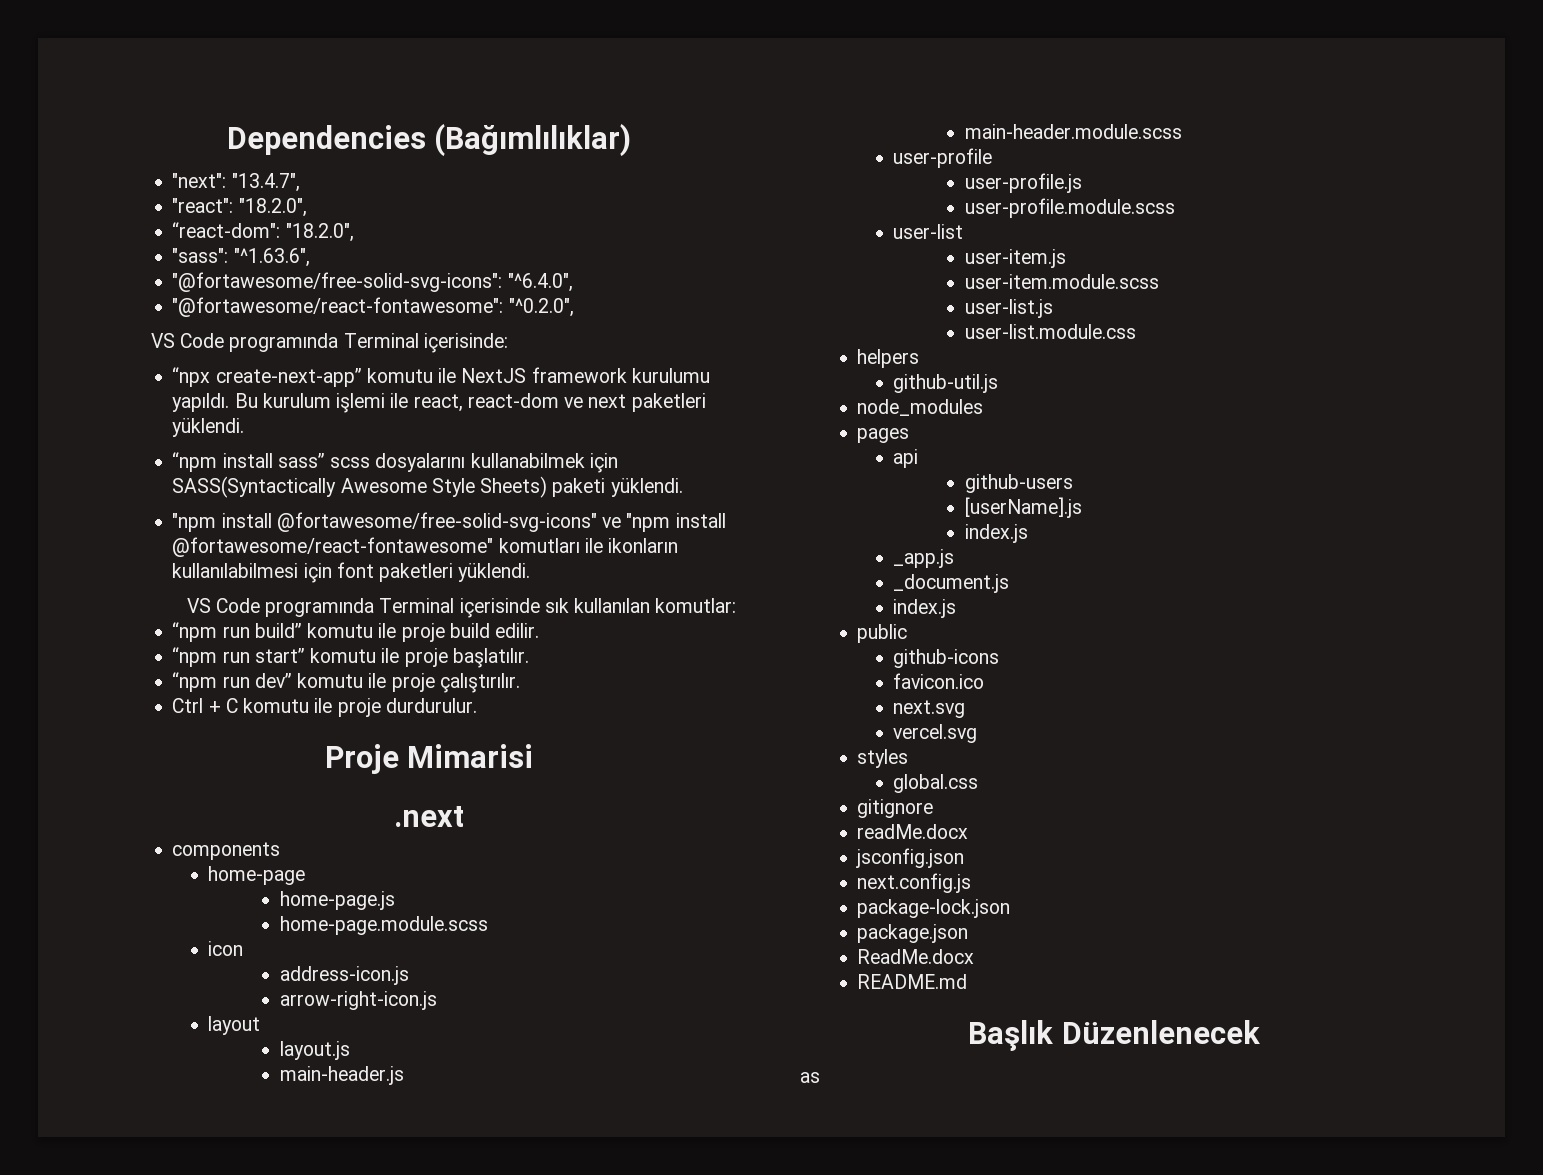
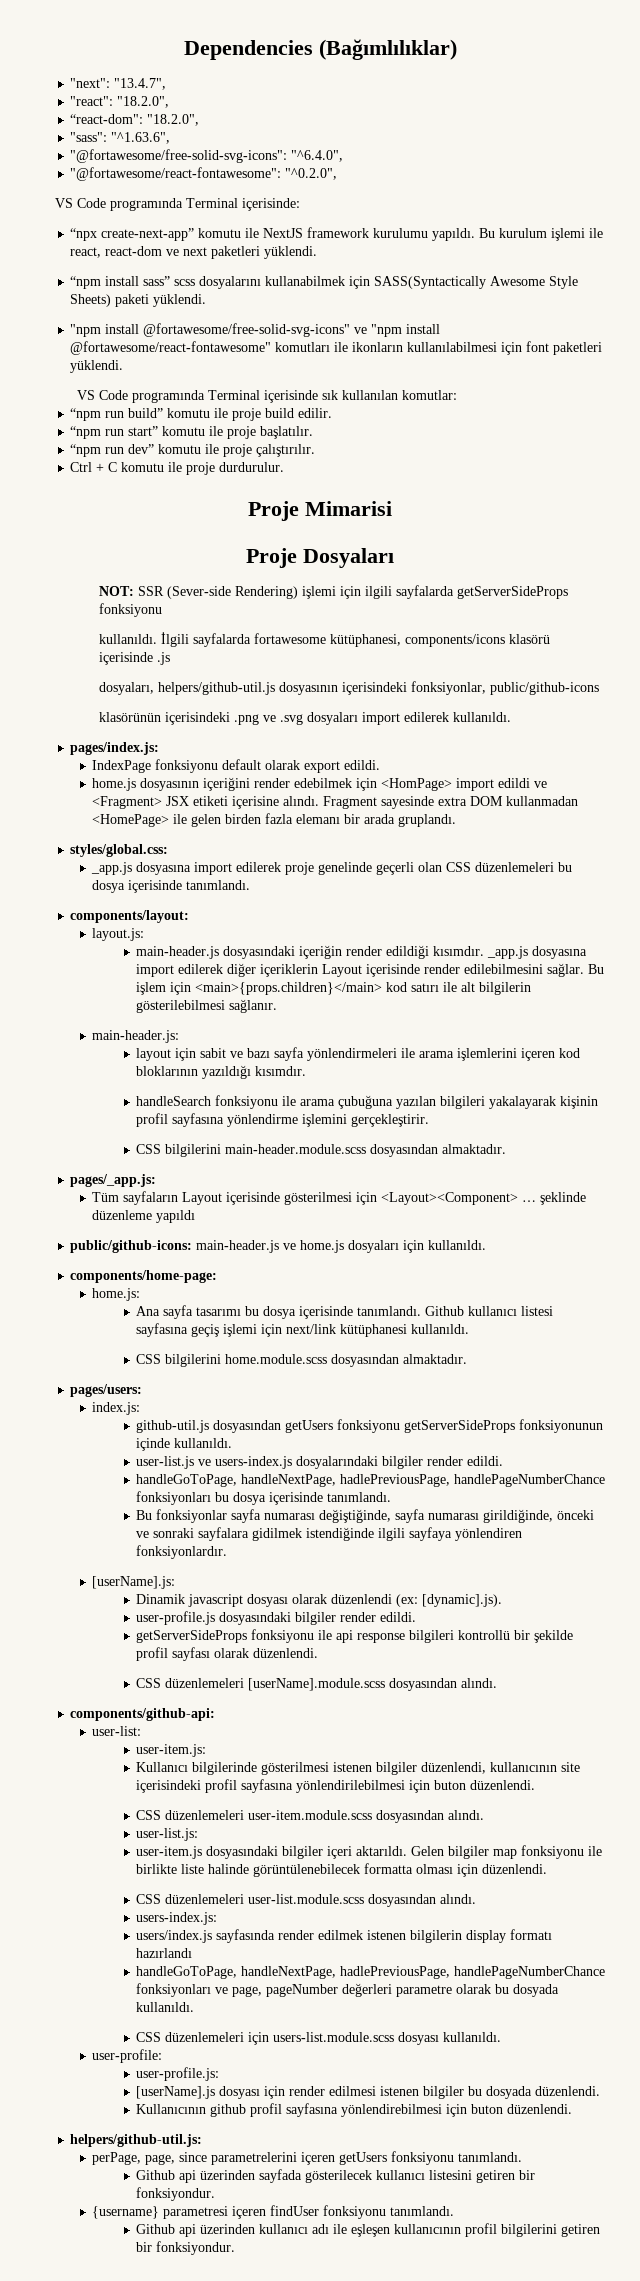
- .next
- components
- home-page
- home-page.js
- home-page.module.scss
- icon
- address-icon.js
- arrow-right-icon.js
- layout
- layout.js
- main-header.js
- main-header.module.scss
- user-profile
- user-profile.js
- user-profile.module.scss
- user-list
- user-item.js
- user-item.module.scss
- user-list.js
- user-list.module.css
- helpers
- github-util.js
- node_modules
- pages
- api
- github-users
- [userName].js
- index.js
- _app.js
- _document.js
- index.js
- public
- github-icons
- favicon.ico
- next.svg
- vercel.svg
- styles
- global.css
- gitignore
- readMe.docx
- jsconfig.json
- next.config.js
- package-lock.json
- package.json
- ReadMe.docx
- README.md
- Başlık Düzenlenecek
- as
+ Proje Dosyaları
+ NOT: SSR (Sever-side Rendering) işlemi için ilgili sayfalarda getServerSideProps fonksiyonu
+ kullanıldı. İlgili sayfalarda fortawesome kütüphanesi, components/icons klasörü içerisinde .js
+ dosyaları, helpers/github-util.js dosyasının içerisindeki fonksiyonlar, public/github-icons
+ klasörünün içerisindeki .png ve .svg dosyaları import edilerek kullanıldı.
+ pages/index.js:
+ IndexPage fonksiyonu default olarak export edildi.
+ home.js dosyasının içeriğini render edebilmek için <HomPage> import edildi ve <Fragment> JSX etiketi içerisine alındı. Fragment sayesinde extra DOM kullanmadan <HomePage> ile gelen birden fazla elemanı bir arada gruplandı.
+ styles/global.css:
+ _app.js dosyasına import edilerek proje genelinde geçerli olan CSS düzenlemeleri bu dosya içerisinde tanımlandı.
+ components/layout:
+ layout.js:
+ main-header.js dosyasındaki içeriğin render edildiği kısımdır. _app.js dosyasına import edilerek diğer içeriklerin Layout içerisinde render edilebilmesini sağlar. Bu işlem için <main>{props.children}</main> kod satırı ile alt bilgilerin gösterilebilmesi sağlanır.
+ main-header.js:
+ layout için sabit ve bazı sayfa yönlendirmeleri ile arama işlemlerini içeren kod bloklarının yazıldığı kısımdır.
+ handleSearch fonksiyonu ile arama çubuğuna yazılan bilgileri yakalayarak kişinin profil sayfasına yönlendirme işlemini gerçekleştirir.
+ CSS bilgilerini main-header.module.scss dosyasından almaktadır.
+ pages/_app.js:
+ Tüm sayfaların Layout içerisinde gösterilmesi için <Layout><Component> … şeklinde düzenleme yapıldı
+ public/github-icons: main-header.js ve home.js dosyaları için kullanıldı.
+ components/home-page:
+ home.js:
+ Ana sayfa tasarımı bu dosya içerisinde tanımlandı. Github kullanıcı listesi sayfasına geçiş işlemi için next/link kütüphanesi kullanıldı.
+ CSS bilgilerini home.module.scss dosyasından almaktadır.
+ pages/users:
+ index.js:
+ github-util.js dosyasından getUsers fonksiyonu getServerSideProps fonksiyonunun içinde kullanıldı.
+ user-list.js ve users-index.js dosyalarındaki bilgiler render edildi.
+ handleGoToPage, handleNextPage, hadlePreviousPage, handlePageNumberChance fonksiyonları bu dosya içerisinde tanımlandı.
+ Bu fonksiyonlar sayfa numarası değiştiğinde, sayfa numarası girildiğinde, önceki ve sonraki sayfalara gidilmek istendiğinde ilgili sayfaya yönlendiren fonksiyonlardır.
+ [userName].js:
+ Dinamik javascript dosyası olarak düzenlendi (ex: [dynamic].js).
+ user-profile.js dosyasındaki bilgiler render edildi.
+ getServerSideProps fonksiyonu ile api response bilgileri kontrollü bir şekilde profil sayfası olarak düzenlendi.
+ CSS düzenlemeleri [userName].module.scss dosyasından alındı.
+ components/github-api:
+ user-list:
+ user-item.js:
+ Kullanıcı bilgilerinde gösterilmesi istenen bilgiler düzenlendi, kullanıcının site içerisindeki profil sayfasına yönlendirilebilmesi için buton düzenlendi.
+ CSS düzenlemeleri user-item.module.scss dosyasından alındı.
+ user-list.js:
+ user-item.js dosyasındaki bilgiler içeri aktarıldı. Gelen bilgiler map fonksiyonu ile birlikte liste halinde görüntülenebilecek formatta olması için düzenlendi.
+ CSS düzenlemeleri user-list.module.scss dosyasından alındı.
+ users-index.js:
+ users/index.js sayfasında render edilmek istenen bilgilerin display formatı hazırlandı
+ handleGoToPage, handleNextPage, hadlePreviousPage, handlePageNumberChance fonksiyonları ve page, pageNumber değerleri parametre olarak bu dosyada kullanıldı.
+ CSS düzenlemeleri için users-list.module.scss dosyası kullanıldı.
+ user-profile:
+ user-profile.js:
+ [userName].js dosyası için render edilmesi istenen bilgiler bu dosyada düzenlendi.
+ Kullanıcının github profil sayfasına yönlendirebilmesi için buton düzenlendi.
+ helpers/github-util.js:
+ perPage, page, since parametrelerini içeren getUsers fonksiyonu tanımlandı.
+ Github api üzerinden sayfada gösterilecek kullanıcı listesini getiren bir fonksiyondur.
+ {username} parametresi içeren findUser fonksiyonu tanımlandı.
+ Github api üzerinden kullanıcı adı ile eşleşen kullanıcının profil bilgilerini getiren bir fonksiyondur.

